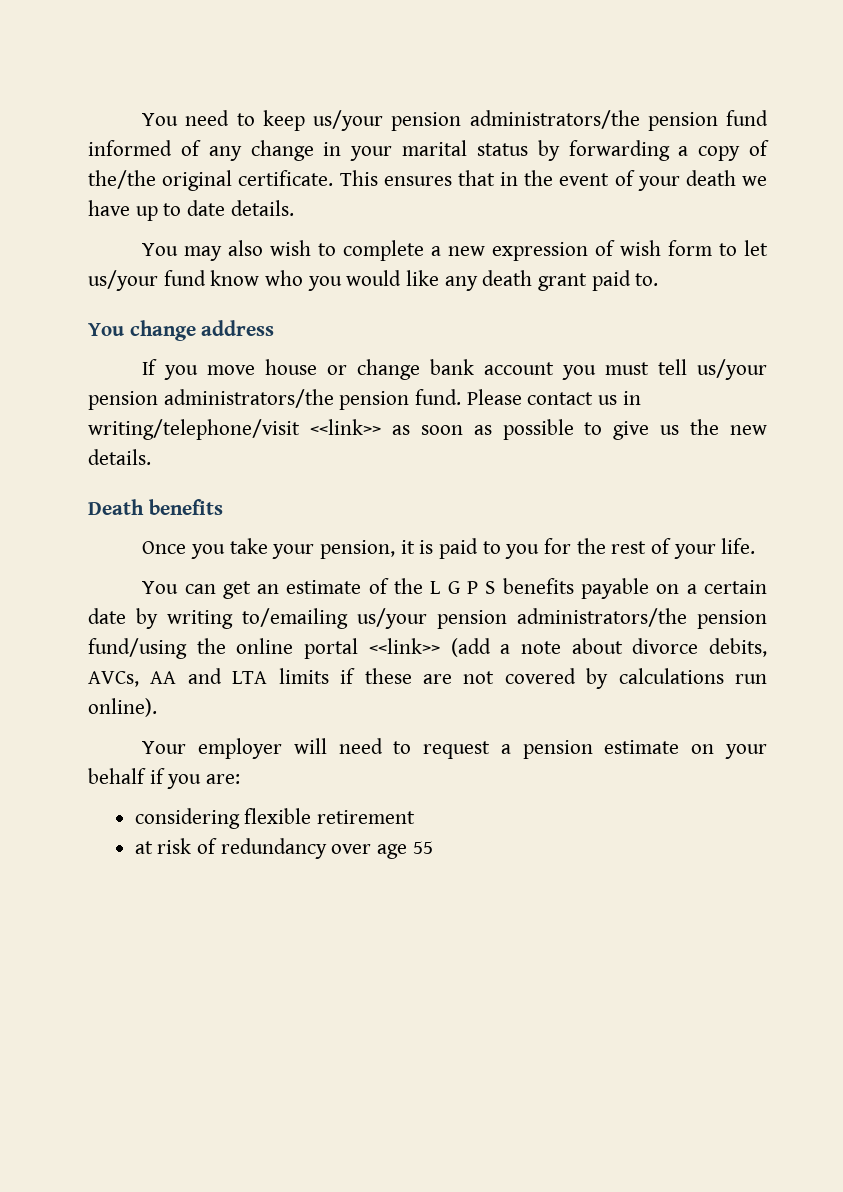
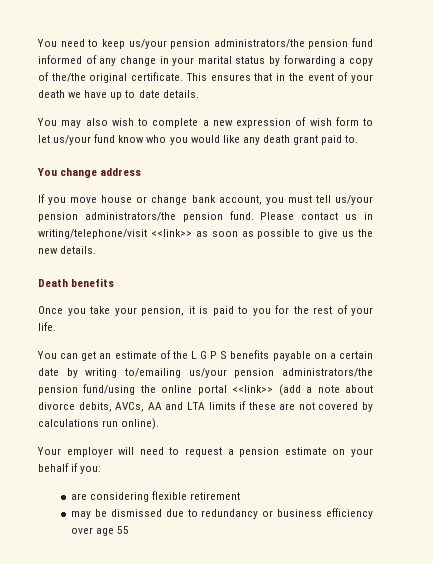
- If you move house or change bank account you must tell us/your pension administrators/the pension fund.
+ If you move house or change bank account, you must tell us/your pension administrators/the pension fund.
- Your employer will need to request a pension estimate on your behalf if you are:
- considering flexible retirement
+ Your employer will need to request a pension estimate on your behalf if you:
+ are considering flexible retirement
- at risk of redundancy over age 55
+ may be dismissed due to redundancy or business efficiency over age 55

